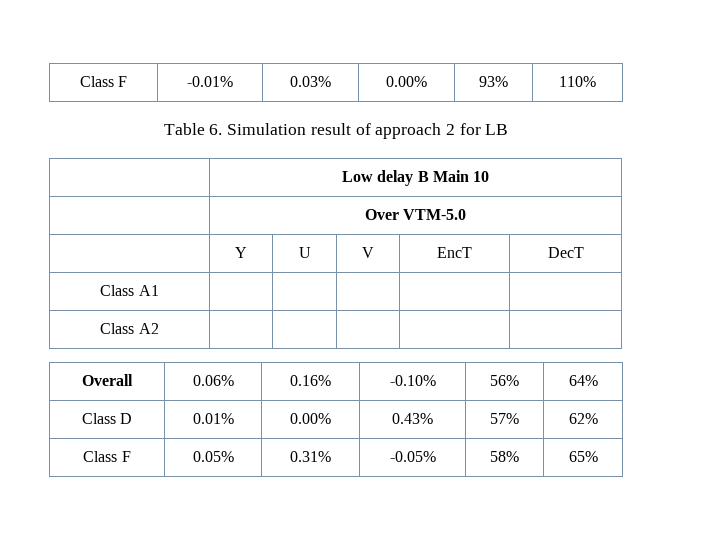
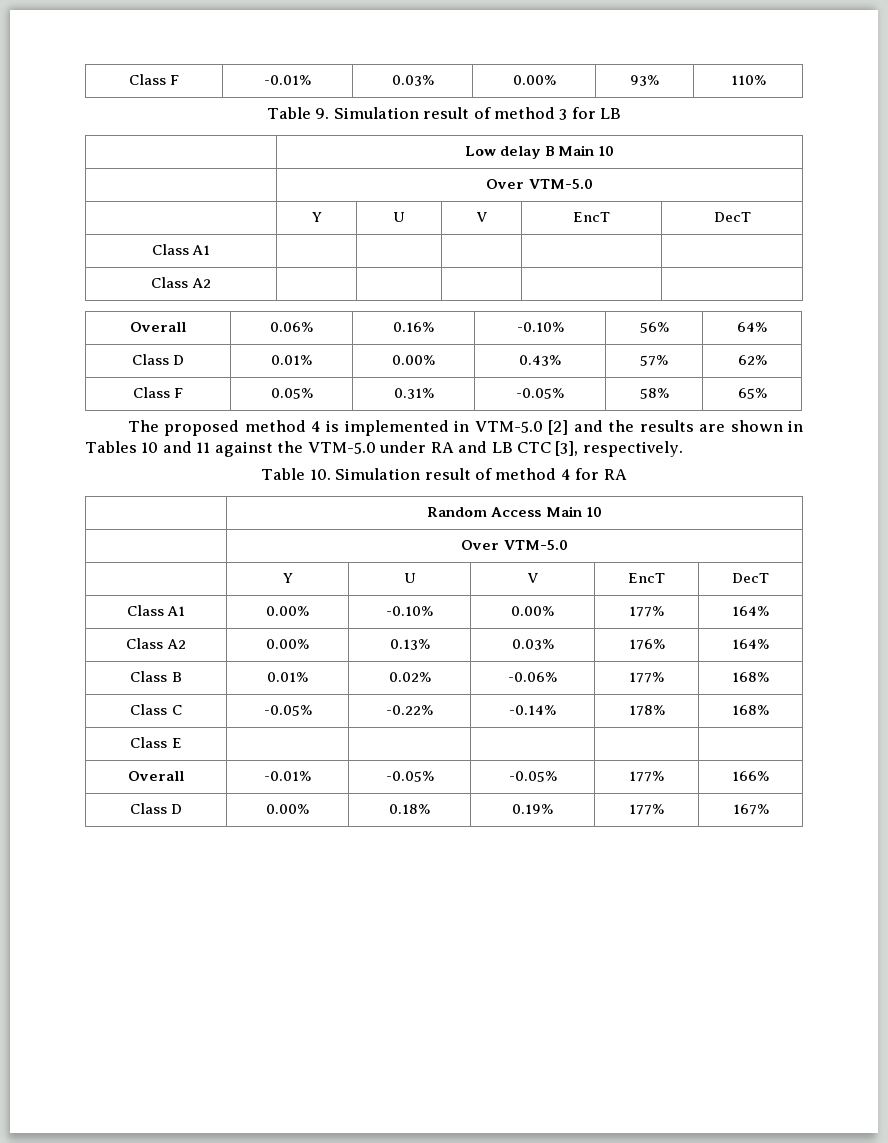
- Table 6. Simulation result of approach 2 for LB
+ Table 9. Simulation result of method 3 for LB
+ The proposed method 4 is implemented in VTM-5.0 [2] and the results are shown in Tables 10 and 11 against the VTM-5.0 under RA and LB CTC [3], respectively.
+ Table 10. Simulation result of method 4 for RA
+ | Random Access Main 10
+ | Over VTM-5.0
+ | Y | U | V | EncT | DecT
+ Class A1 | 0.00% | -0.10% | 0.00% | 177% | 164%
+ Class A2 | 0.00% | 0.13% | 0.03% | 176% | 164%
+ Class B | 0.01% | 0.02% | -0.06% | 177% | 168%
+ Class C | -0.05% | -0.22% | -0.14% | 178% | 168%
+ Class E | | | | |
+ Overall | -0.01% | -0.05% | -0.05% | 177% | 166%
+ Class D | 0.00% | 0.18% | 0.19% | 177% | 167%

